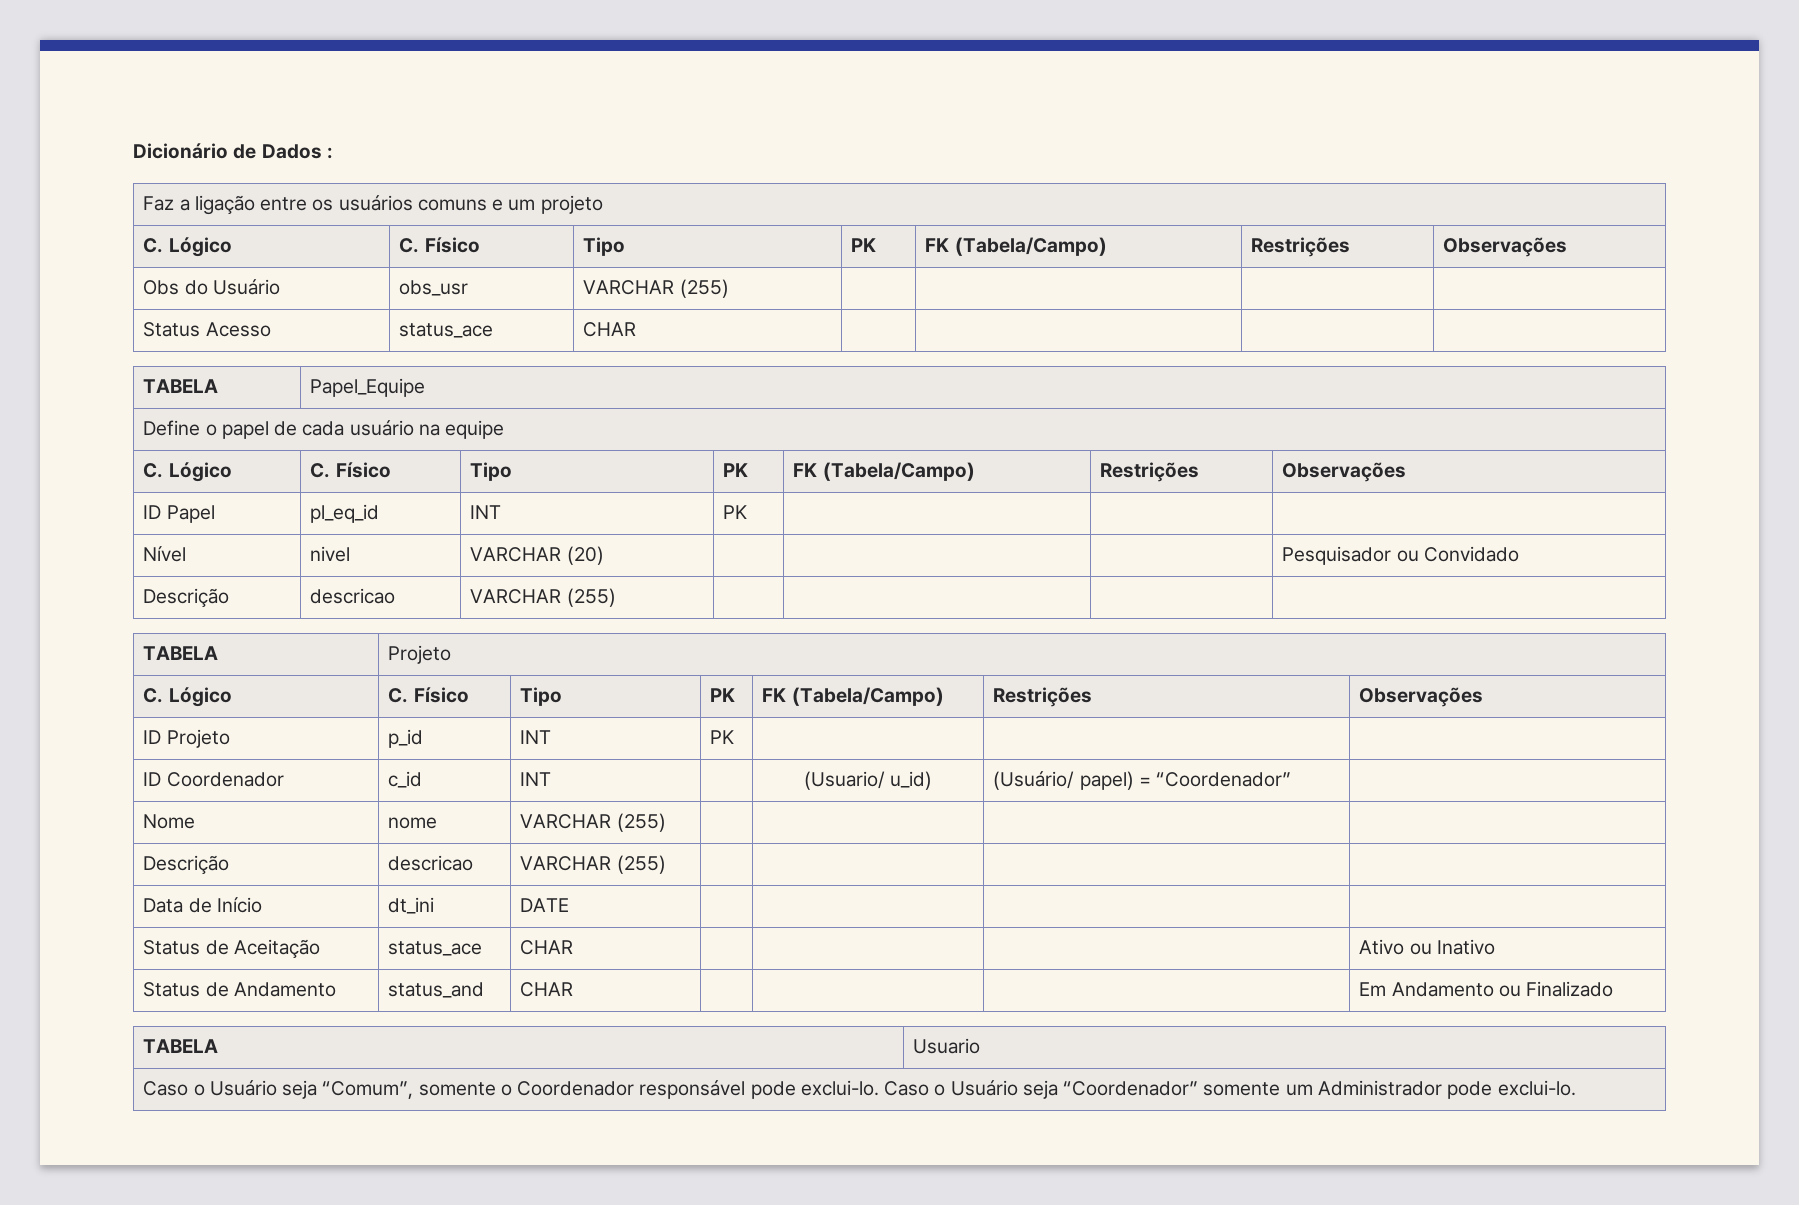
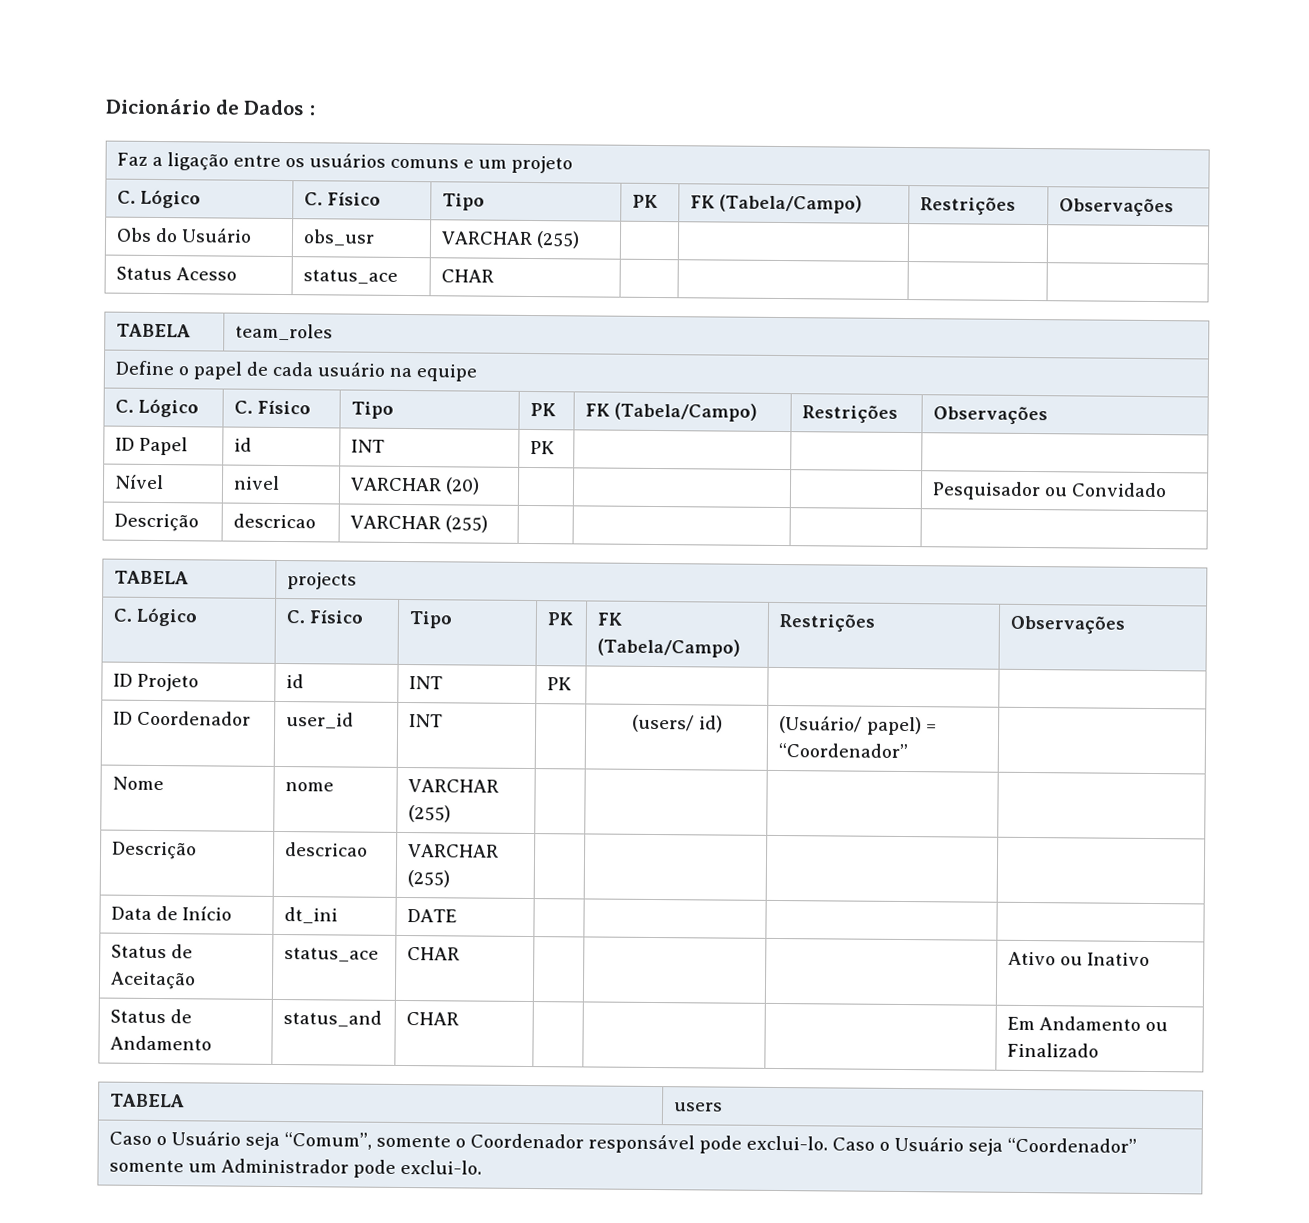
- TABELA | Papel_Equipe
+ TABELA | team_roles
- ID Papel | pl_eq_id | INT | PK | | |
+ ID Papel | id | INT | PK | | |
- TABELA | Projeto
+ TABELA | projects
- ID Projeto | p_id | INT | PK | | |
+ ID Projeto | id | INT | PK | | |
- ID Coordenador | c_id | INT | | (Usuario/ u_id) | (Usuário/ papel) = “Coordenador” |
+ ID Coordenador | user_id | INT | | (users/ id) | (Usuário/ papel) = “Coordenador” |
- TABELA | Usuario
+ TABELA | users

